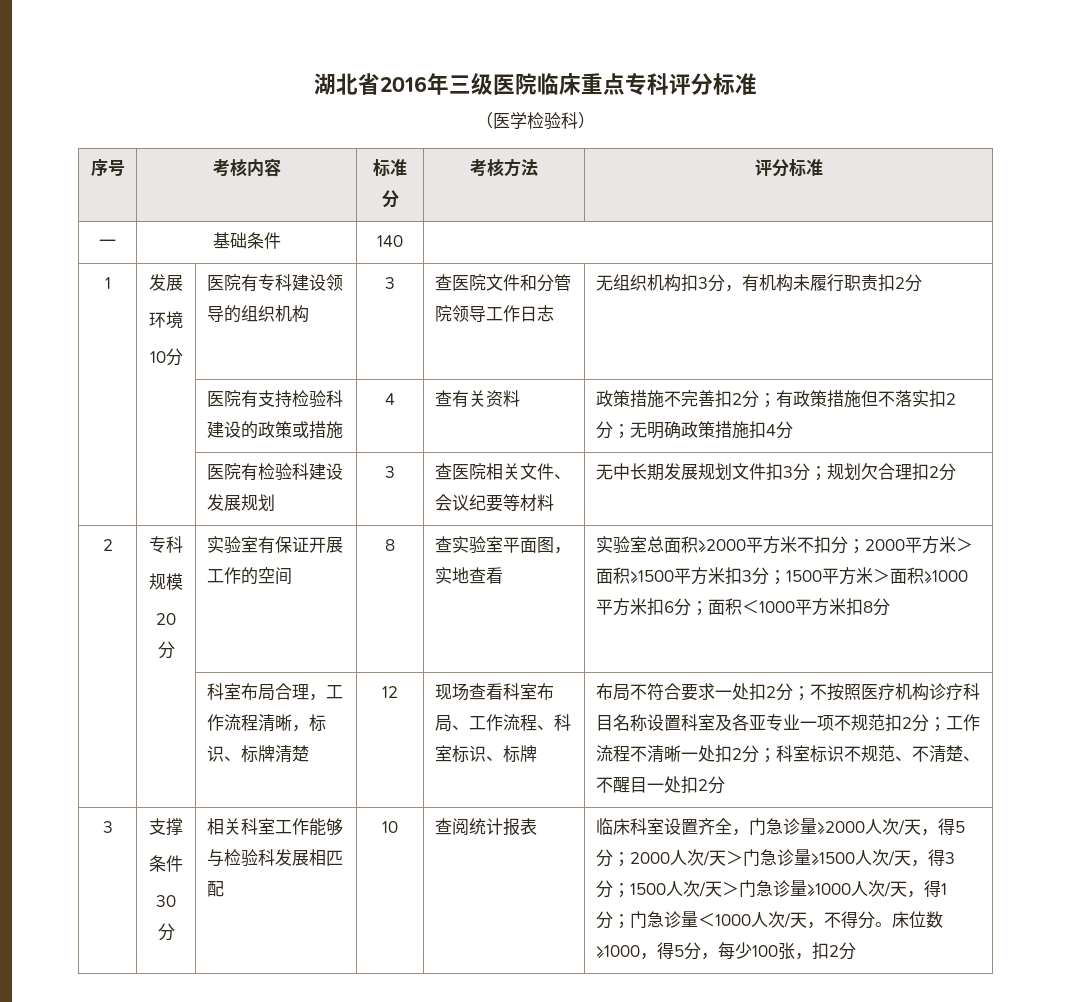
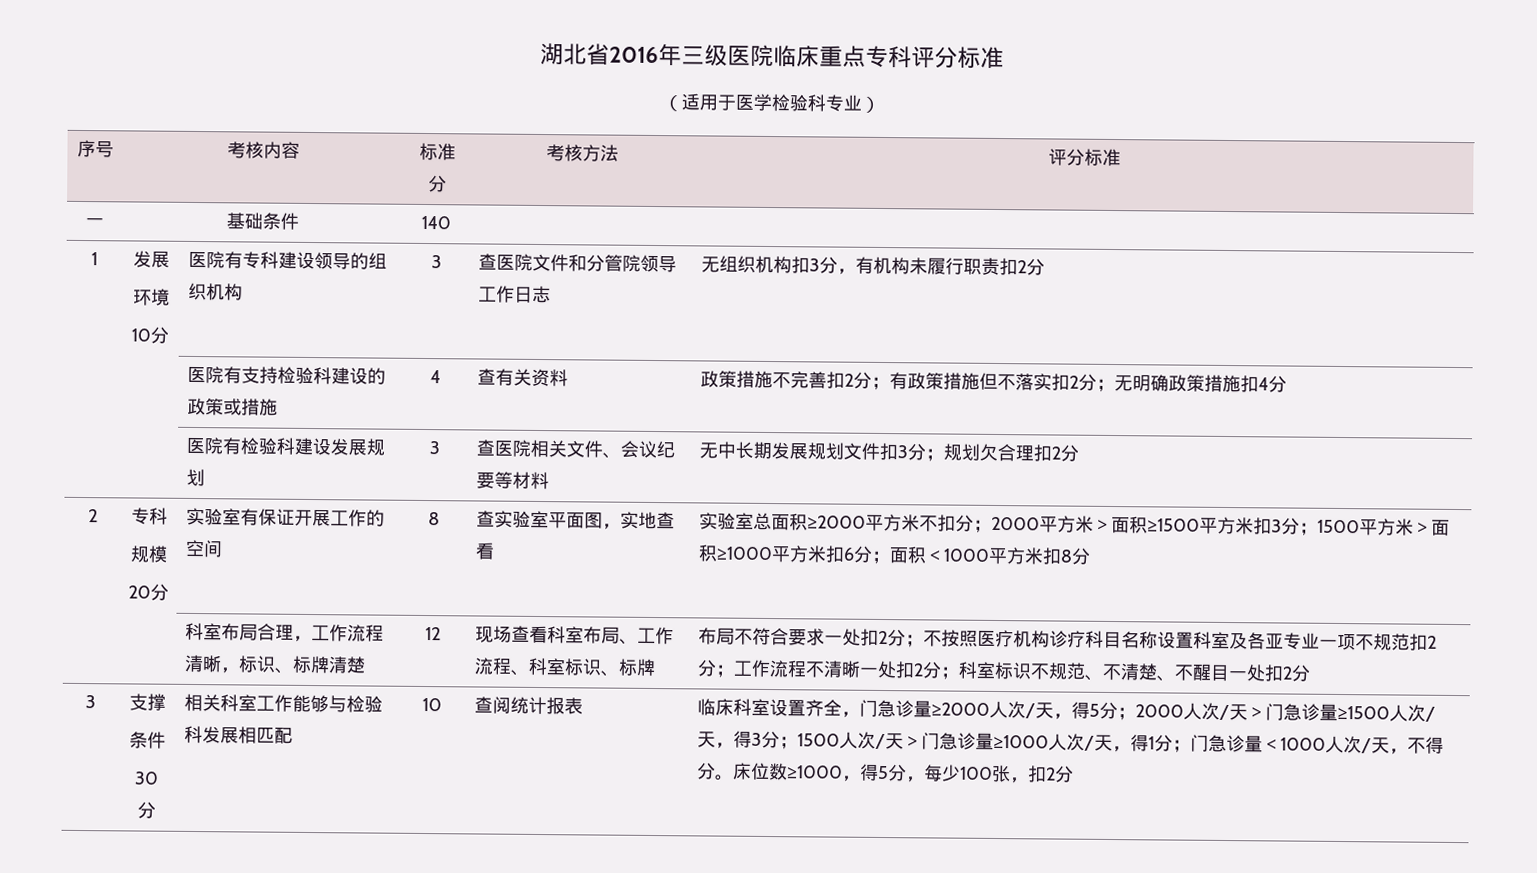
- （医学检验科）
+ （适用于医学检验科专业）

